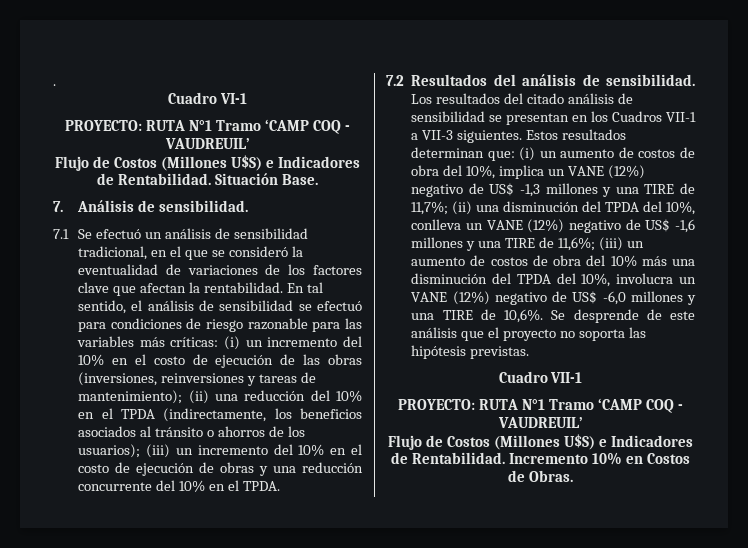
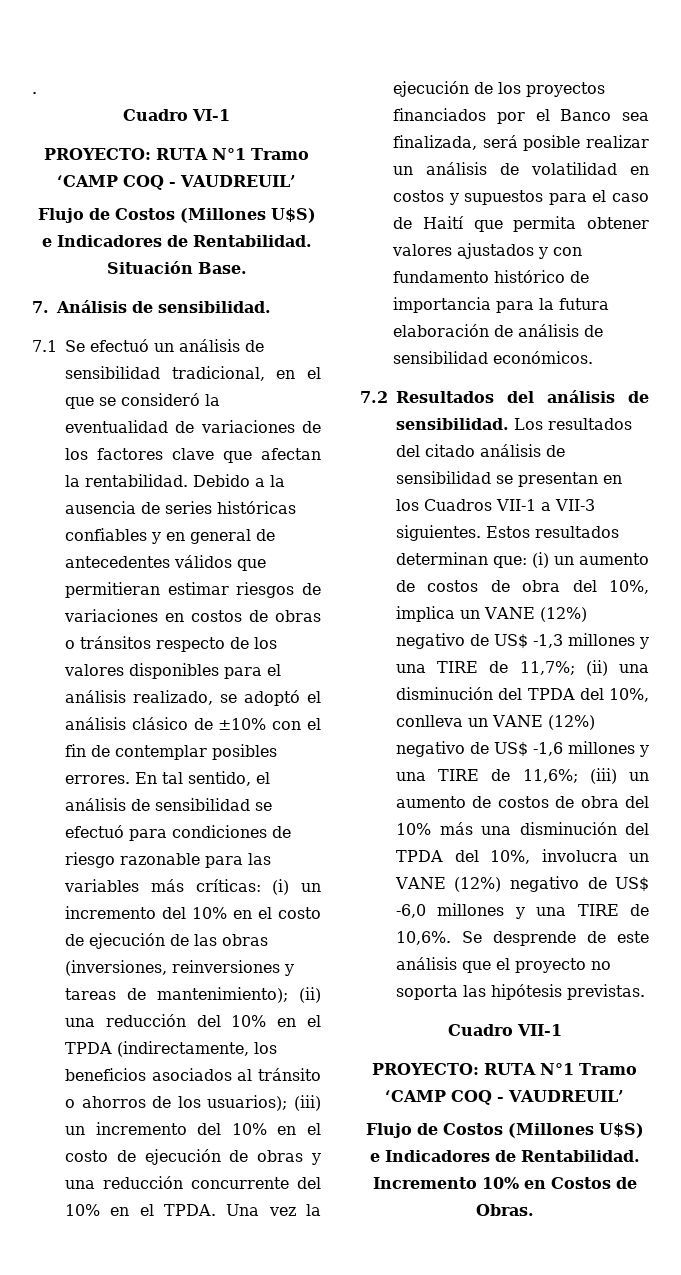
+ Debido a la ausencia de series históricas confiables y en general de antecedentes válidos que permitieran estimar riesgos de variaciones en costos de obras o tránsitos respecto de los valores disponibles para el análisis realizado, se adoptó el análisis clásico de ±10% con el fin de contemplar posibles errores.
+ Una vez la ejecución de los proyectos financiados por el Banco sea finalizada, será posible realizar un análisis de volatilidad en costos y supuestos para el caso de Haití que permita obtener valores ajustados y con fundamento histórico de importancia para la futura elaboración de análisis de sensibilidad económicos.

